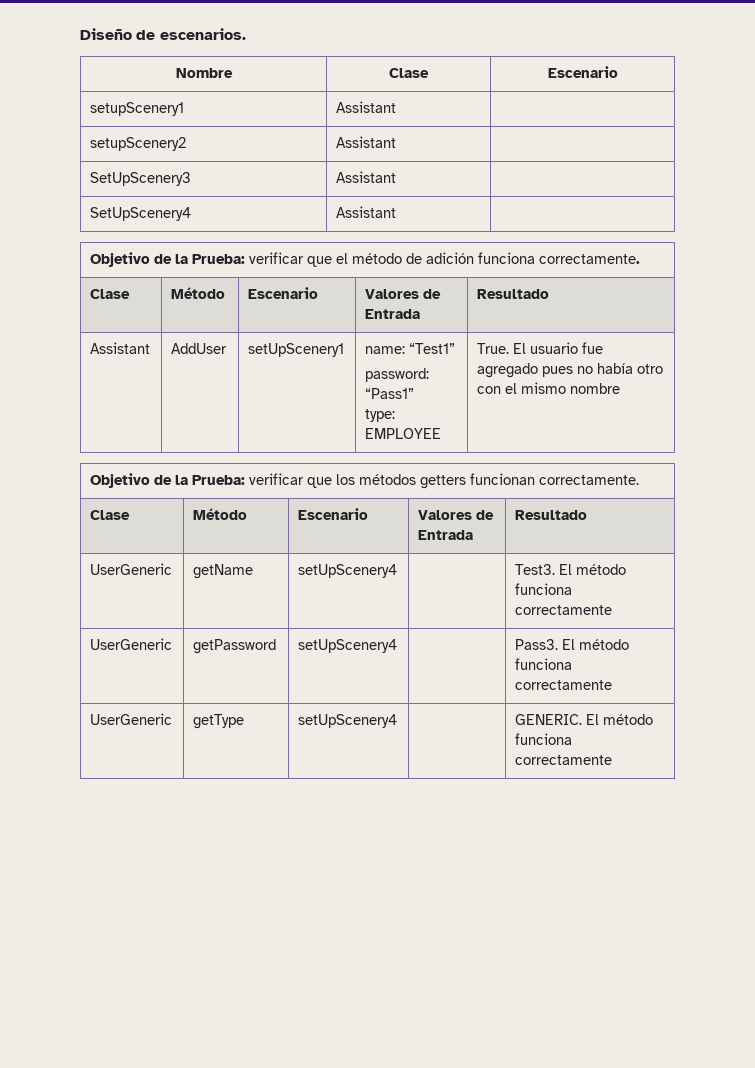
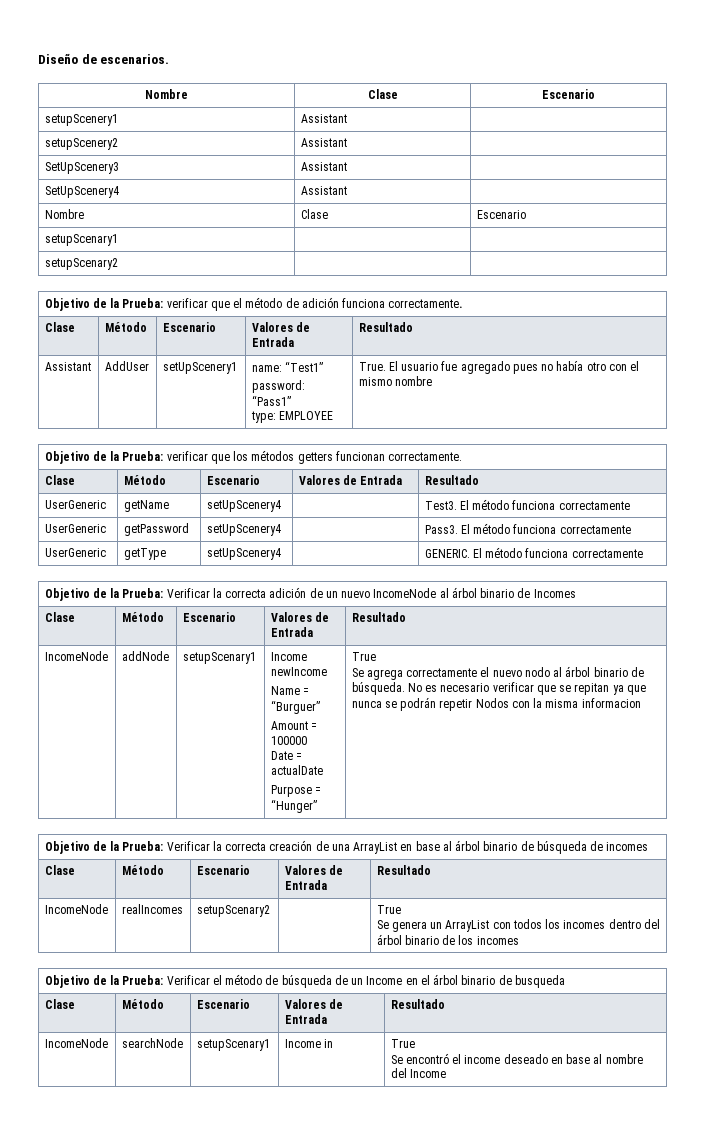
  SetUpScenery4 | Assistant |
+ Nombre | Clase | Escenario
+ setupScenary1 | |
+ setupScenary2 | |
+ Objetivo de la Prueba: Verificar la correcta adición de un nuevo IncomeNode al árbol binario de Incomes
+ Clase | Método | Escenario | Valores de Entrada | Resultado
+ IncomeNode | addNode | setupScenary1 | Income newIncome
+ Name = “Burguer”
+ Amount = 100000
+ Date = actualDate
+ Purpose = “Hunger” | True
+ Se agrega correctamente el nuevo nodo al árbol binario de búsqueda. No es necesario verificar que se repitan ya que nunca se podrán repetir Nodos con la misma informacion
+ Objetivo de la Prueba: Verificar la correcta creación de una ArrayList en base al árbol binario de búsqueda de incomes
+ Clase | Método | Escenario | Valores de Entrada | Resultado
+ IncomeNode | realIncomes | setupScenary2 | | True
+ Se genera un ArrayList con todos los incomes dentro del árbol binario de los incomes
+ Objetivo de la Prueba: Verificar el método de búsqueda de un Income en el árbol binario de busqueda
+ Clase | Método | Escenario | Valores de Entrada | Resultado
+ IncomeNode | searchNode | setupScenary1 | Income in | True
+ Se encontró el income deseado en base al nombre del Income

